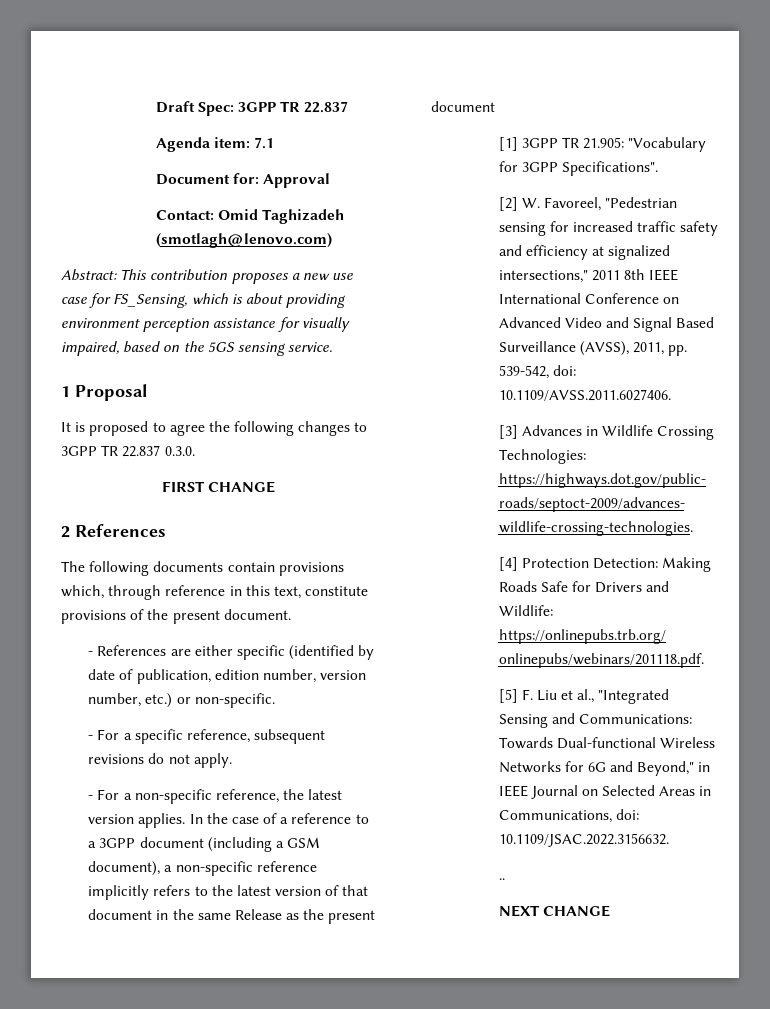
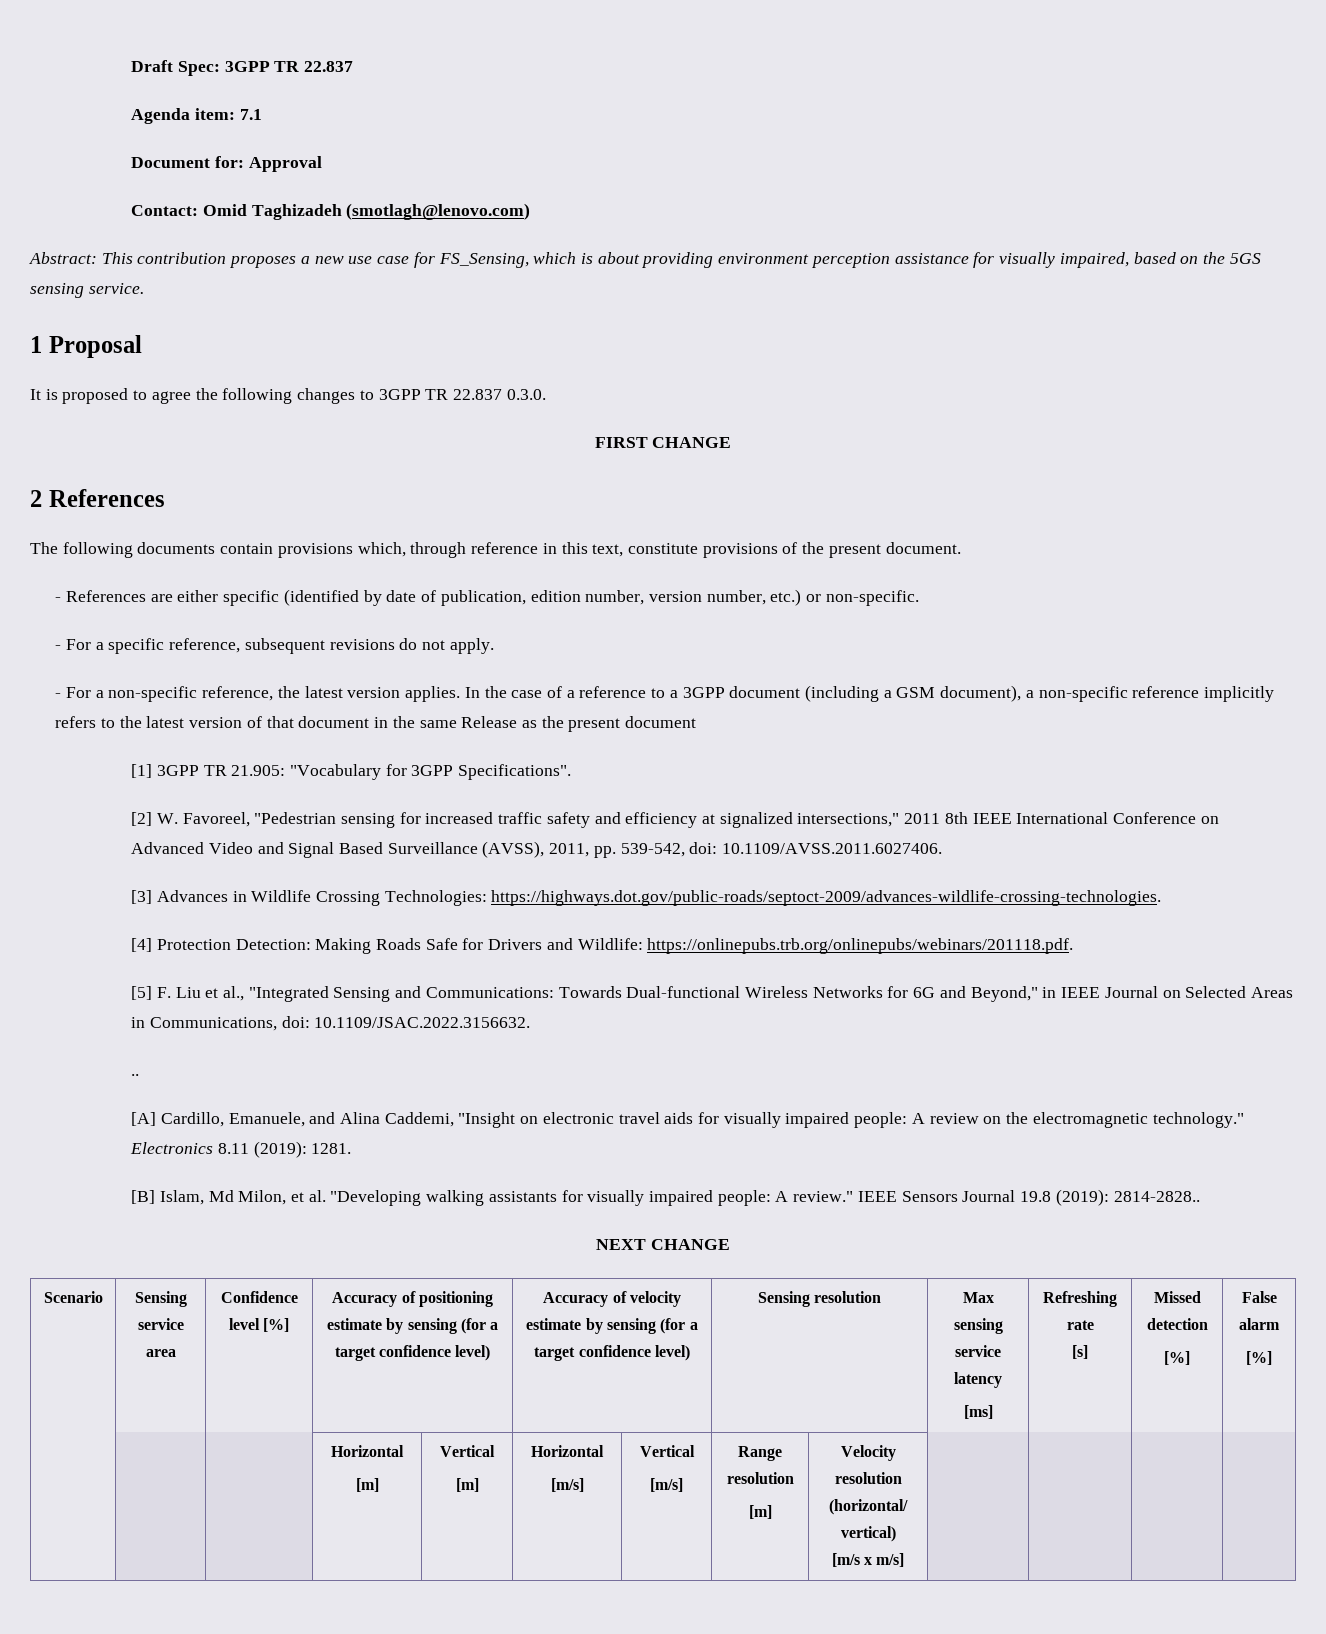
+ [A] Cardillo, Emanuele, and Alina Caddemi, "Insight on electronic travel aids for visually impaired people: A review on the electromagnetic technology." Electronics 8.11 (2019): 1281.
+ [B] Islam, Md Milon, et al. "Developing walking assistants for visually impaired people: A review." IEEE Sensors Journal 19.8 (2019): 2814-2828..
  NEXT CHANGE
+ Scenario | Sensing service area | Confidence level [%] | Accuracy of positioning estimate by sensing (for a target confidence level) | Accuracy of velocity estimate by sensing (for a target confidence level) | Sensing resolution | Max sensing service latency
+ [ms] | Refreshing rate
+ [s] | Missed detection
+ [%] | False alarm
+ [%]
+ | | | Horizontal
+ [m] | Vertical
+ [m] | Horizontal
+ [m/s] | Vertical
+ [m/s] | Range resolution
+ [m] | Velocity resolution (horizontal/ vertical)
+ [m/s x m/s] | | | |

